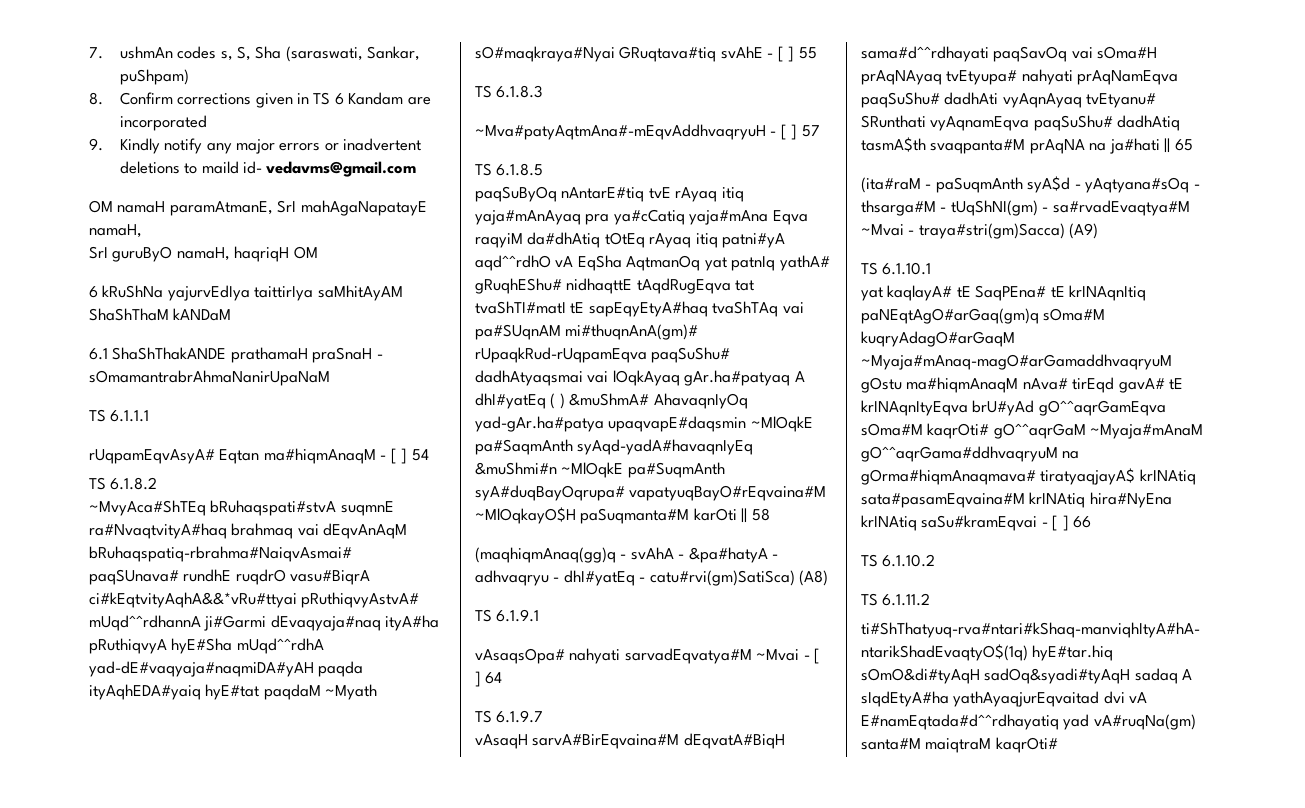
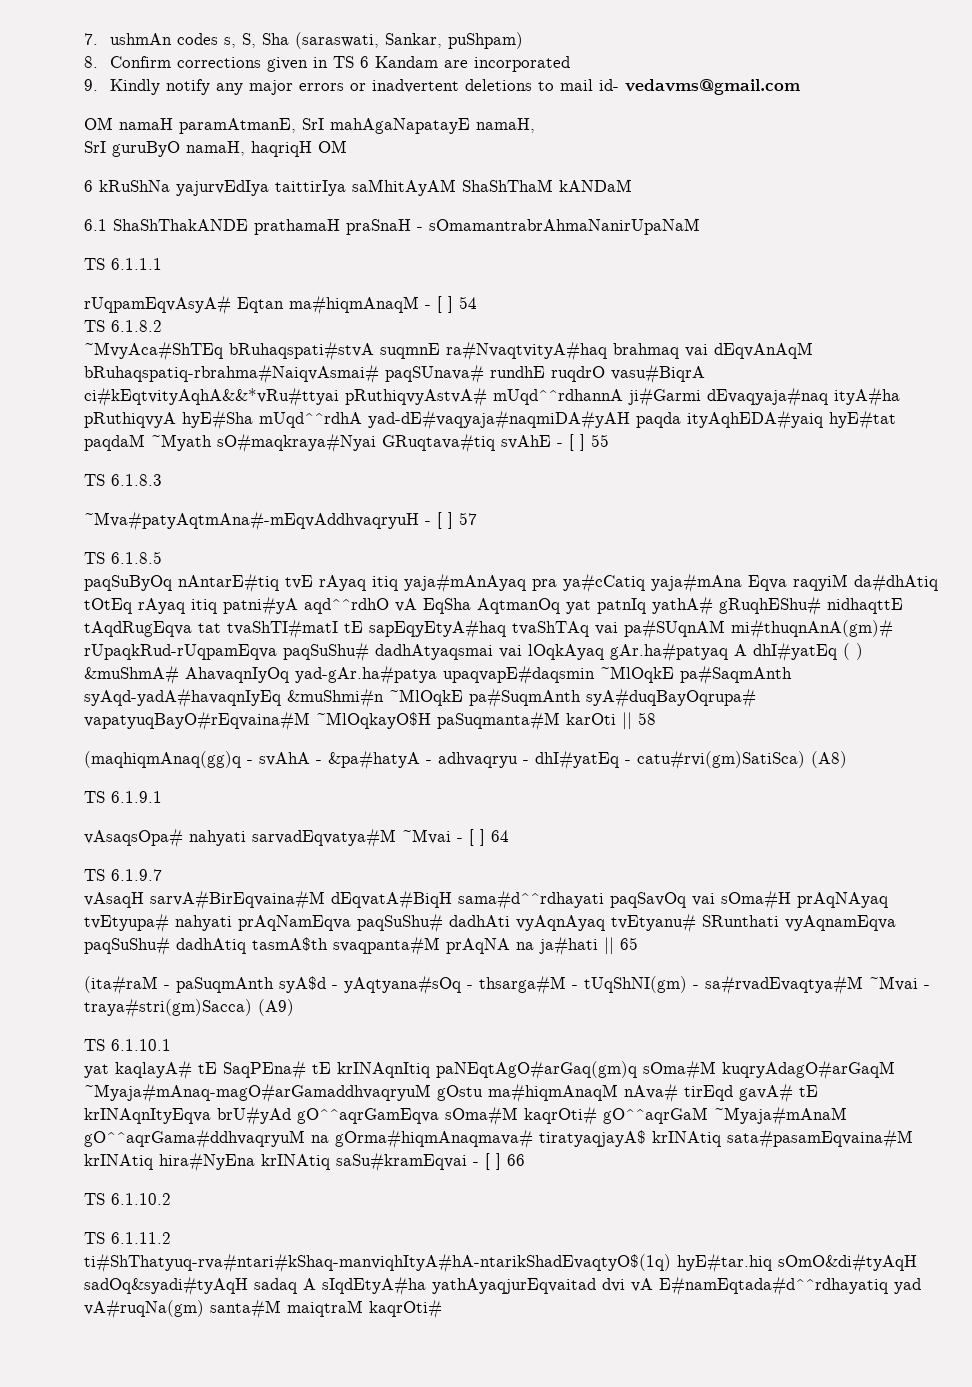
- 9. Kindly notify any major errors or inadvertent deletions to maild id- vedavms@gmail.com
+ 9. Kindly notify any major errors or inadvertent deletions to mail id- vedavms@gmail.com

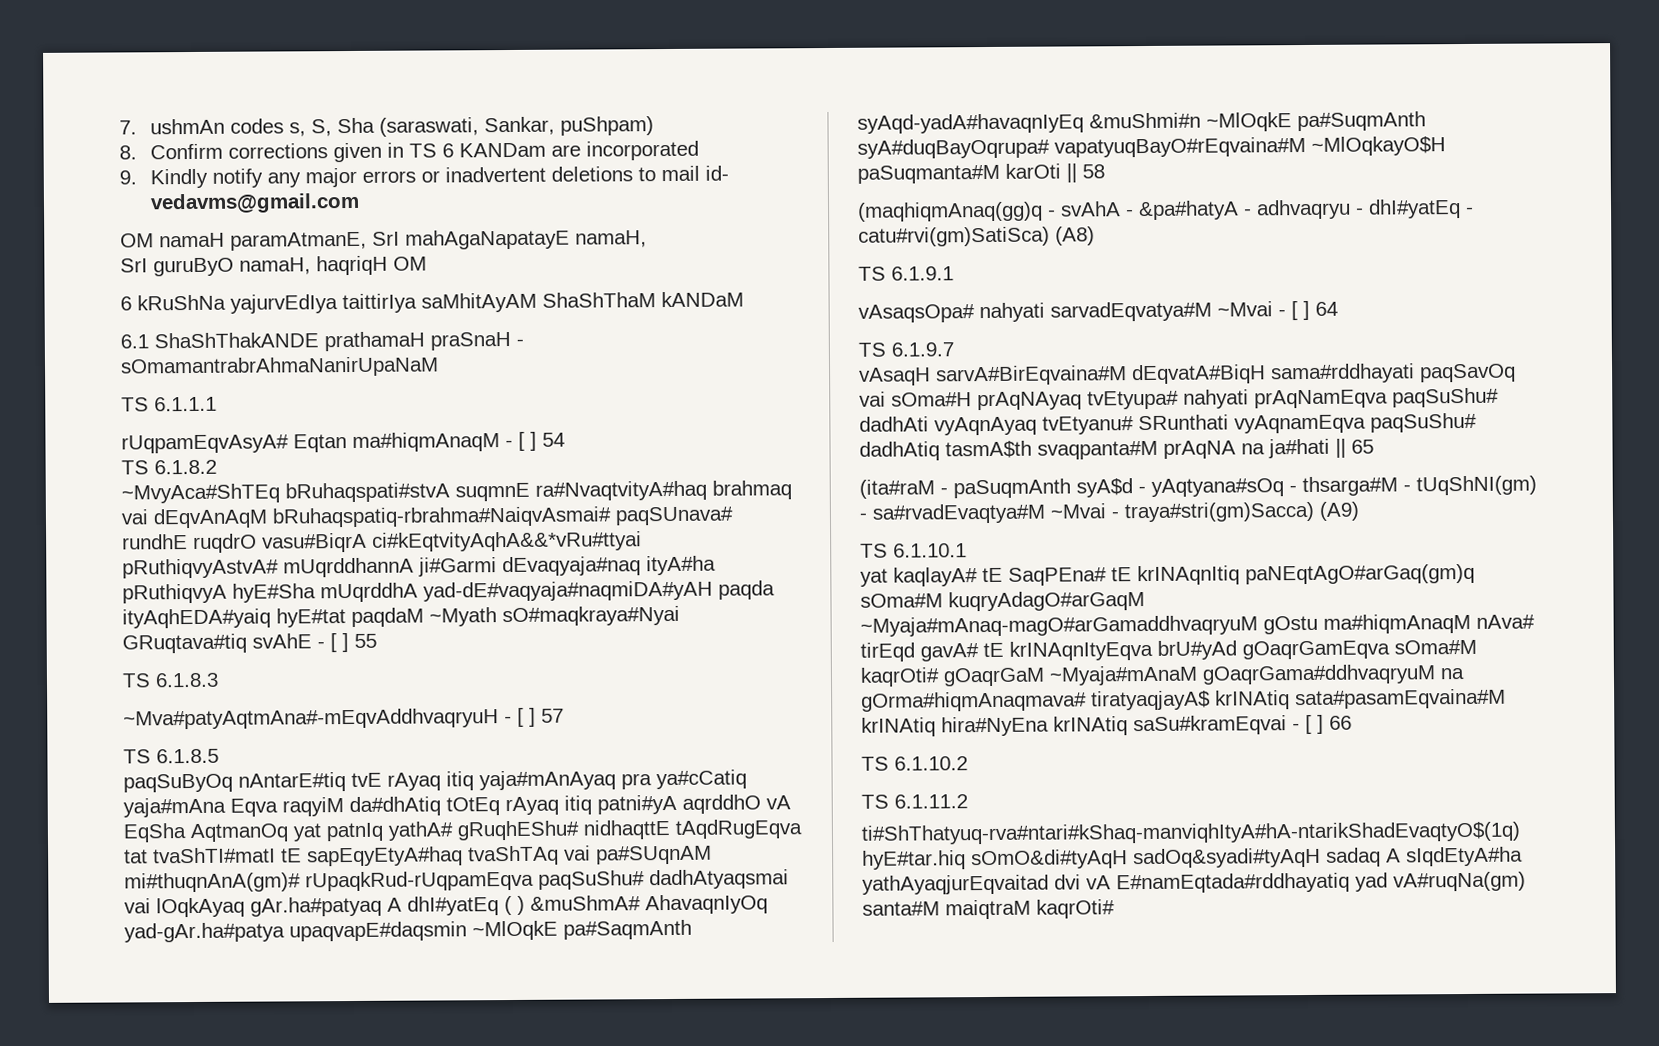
- 8. Confirm corrections given in TS 6 Kandam are incorporated
+ 8. Confirm corrections given in TS 6 KANDam are incorporated
- ~MvyAca#ShTEq bRuhaqspati#stvA suqmnE ra#NvaqtvityA#haq brahmaq vai dEqvAnAqM bRuhaqspatiq-rbrahma#NaiqvAsmai# paqSUnava# rundhE ruqdrO vasu#BiqrA ci#kEqtvityAqhA&&*vRu#ttyai pRuthiqvyAstvA# mUqd^^rdhannA ji#Garmi dEvaqyaja#naq ityA#ha pRuthiqvyA hyE#Sha mUqd^^rdhA yad-dE#vaqyaja#naqmiDA#yAH paqda ityAqhEDA#yaiq hyE#tat paqdaM ~Myath sO#maqkraya#Nyai GRuqtava#tiq svAhE - [ ] 55
+ ~MvyAca#ShTEq bRuhaqspati#stvA suqmnE ra#NvaqtvityA#haq brahmaq vai dEqvAnAqM bRuhaqspatiq-rbrahma#NaiqvAsmai# paqSUnava# rundhE ruqdrO vasu#BiqrA ci#kEqtvityAqhA&&*vRu#ttyai pRuthiqvyAstvA# mUqrddhannA ji#Garmi dEvaqyaja#naq ityA#ha pRuthiqvyA hyE#Sha mUqrddhA yad-dE#vaqyaja#naqmiDA#yAH paqda ityAqhEDA#yaiq hyE#tat paqdaM ~Myath sO#maqkraya#Nyai GRuqtava#tiq svAhE - [ ] 55
- paqSuByOq nAntarE#tiq tvE rAyaq itiq yaja#mAnAyaq pra ya#cCatiq yaja#mAna Eqva raqyiM da#dhAtiq tOtEq rAyaq itiq patni#yA aqd^^rdhO vA EqSha AqtmanOq yat patnIq yathA# gRuqhEShu# nidhaqttE tAqdRugEqva tat tvaShTI#matI tE sapEqyEtyA#haq tvaShTAq vai pa#SUqnAM mi#thuqnAnA(gm)# rUpaqkRud-rUqpamEqva paqSuShu# dadhAtyaqsmai vai lOqkAyaq gAr.ha#patyaq A dhI#yatEq ( ) &muShmA# AhavaqnIyOq yad-gAr.ha#patya upaqvapE#daqsmin ~MlOqkE pa#SaqmAnth syAqd-yadA#havaqnIyEq &muShmi#n ~MlOqkE pa#SuqmAnth syA#duqBayOqrupa# vapatyuqBayO#rEqvaina#M ~MlOqkayO$H paSuqmanta#M karOti || 58
+ paqSuByOq nAntarE#tiq tvE rAyaq itiq yaja#mAnAyaq pra ya#cCatiq yaja#mAna Eqva raqyiM da#dhAtiq tOtEq rAyaq itiq patni#yA aqrddhO vA EqSha AqtmanOq yat patnIq yathA# gRuqhEShu# nidhaqttE tAqdRugEqva tat tvaShTI#matI tE sapEqyEtyA#haq tvaShTAq vai pa#SUqnAM mi#thuqnAnA(gm)# rUpaqkRud-rUqpamEqva paqSuShu# dadhAtyaqsmai vai lOqkAyaq gAr.ha#patyaq A dhI#yatEq ( ) &muShmA# AhavaqnIyOq yad-gAr.ha#patya upaqvapE#daqsmin ~MlOqkE pa#SaqmAnth syAqd-yadA#havaqnIyEq &muShmi#n ~MlOqkE pa#SuqmAnth syA#duqBayOqrupa# vapatyuqBayO#rEqvaina#M ~MlOqkayO$H paSuqmanta#M karOti || 58
- vAsaqH sarvA#BirEqvaina#M dEqvatA#BiqH sama#d^^rdhayati paqSavOq vai sOma#H prAqNAyaq tvEtyupa# nahyati prAqNamEqva paqSuShu# dadhAti vyAqnAyaq tvEtyanu# SRunthati vyAqnamEqva paqSuShu# dadhAtiq tasmA$th svaqpanta#M prAqNA na ja#hati || 65
+ vAsaqH sarvA#BirEqvaina#M dEqvatA#BiqH sama#rddhayati paqSavOq vai sOma#H prAqNAyaq tvEtyupa# nahyati prAqNamEqva paqSuShu# dadhAti vyAqnAyaq tvEtyanu# SRunthati vyAqnamEqva paqSuShu# dadhAtiq tasmA$th svaqpanta#M prAqNA na ja#hati || 65
- yat kaqlayA# tE SaqPEna# tE krINAqnItiq paNEqtAgO#arGaq(gm)q sOma#M kuqryAdagO#arGaqM ~Myaja#mAnaq-magO#arGamaddhvaqryuM gOstu ma#hiqmAnaqM nAva# tirEqd gavA# tE krINAqnItyEqva brU#yAd gO^^aqrGamEqva sOma#M kaqrOti# gO^^aqrGaM ~Myaja#mAnaM gO^^aqrGama#ddhvaqryuM na gOrma#hiqmAnaqmava# tiratyaqjayA$ krINAtiq sata#pasamEqvaina#M krINAtiq hira#NyEna krINAtiq saSu#kramEqvai - [ ] 66
+ yat kaqlayA# tE SaqPEna# tE krINAqnItiq paNEqtAgO#arGaq(gm)q sOma#M kuqryAdagO#arGaqM ~Myaja#mAnaq-magO#arGamaddhvaqryuM gOstu ma#hiqmAnaqM nAva# tirEqd gavA# tE krINAqnItyEqva brU#yAd gOaqrGamEqva sOma#M kaqrOti# gOaqrGaM ~Myaja#mAnaM gOaqrGama#ddhvaqryuM na gOrma#hiqmAnaqmava# tiratyaqjayA$ krINAtiq sata#pasamEqvaina#M krINAtiq hira#NyEna krINAtiq saSu#kramEqvai - [ ] 66
- ti#ShThatyuq-rva#ntari#kShaq-manviqhItyA#hA-ntarikShadEvaqtyO$(1q) hyE#tar.hiq sOmO&di#tyAqH sadOq&syadi#tyAqH sadaq A sIqdEtyA#ha yathAyaqjurEqvaitad dvi vA E#namEqtada#d^^rdhayatiq yad vA#ruqNa(gm) santa#M maiqtraM kaqrOti#
+ ti#ShThatyuq-rva#ntari#kShaq-manviqhItyA#hA-ntarikShadEvaqtyO$(1q) hyE#tar.hiq sOmO&di#tyAqH sadOq&syadi#tyAqH sadaq A sIqdEtyA#ha yathAyaqjurEqvaitad dvi vA E#namEqtada#rddhayatiq yad vA#ruqNa(gm) santa#M maiqtraM kaqrOti#

